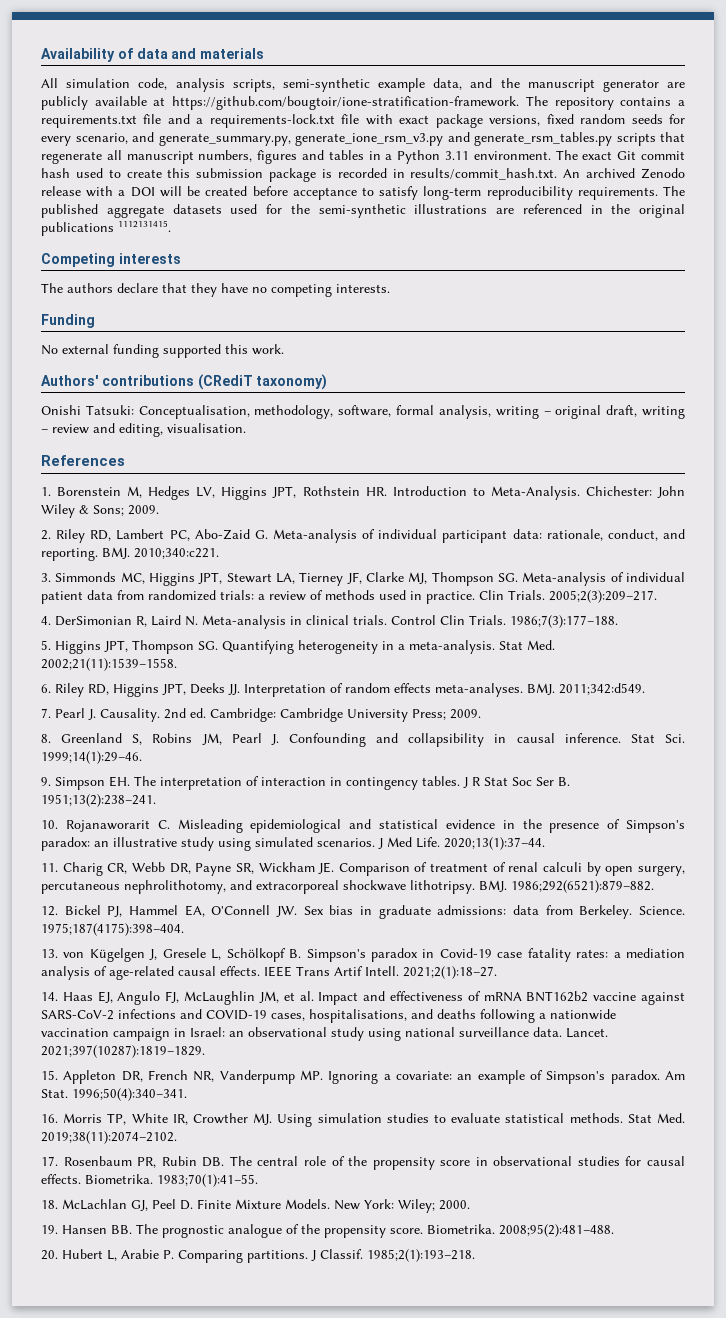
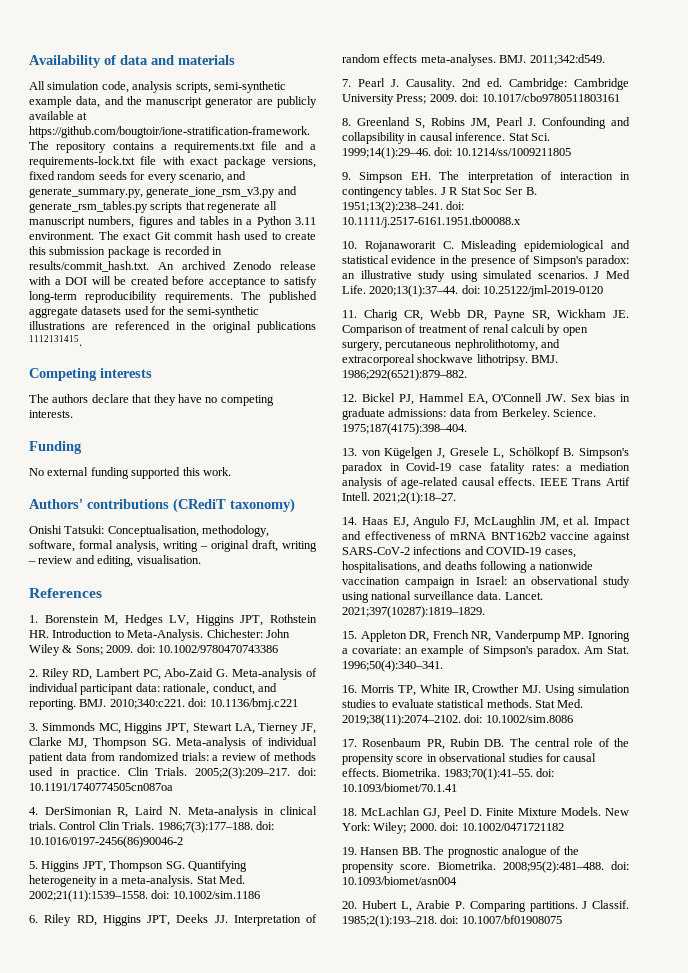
- Chichester: John Wiley & Sons; 2009.
+ Chichester: John Wiley & Sons; 2009. doi: 10.1002/9780470743386
- BMJ. 2010;340:c221.
+ BMJ. 2010;340:c221. doi: 10.1136/bmj.c221
- 2005;2(3):209–217.
+ 2005;2(3):209–217. doi: 10.1191/1740774505cn087oa
- 1986;7(3):177–188.
+ 1986;7(3):177–188. doi: 10.1016/0197-2456(86)90046-2
- Stat Med. 2002;21(11):1539–1558.
+ Stat Med. 2002;21(11):1539–1558. doi: 10.1002/sim.1186
- 2nd ed. Cambridge: Cambridge University Press; 2009.
+ 2nd ed. Cambridge: Cambridge University Press; 2009. doi: 10.1017/cbo9780511803161
- Stat Sci. 1999;14(1):29–46.
+ Stat Sci. 1999;14(1):29–46. doi: 10.1214/ss/1009211805
- J R Stat Soc Ser B. 1951;13(2):238–241.
+ J R Stat Soc Ser B. 1951;13(2):238–241. doi: 10.1111/j.2517-6161.1951.tb00088.x
- 2020;13(1):37–44.
+ 2020;13(1):37–44. doi: 10.25122/jml-2019-0120
- Stat Med. 2019;38(11):2074–2102.
+ Stat Med. 2019;38(11):2074–2102. doi: 10.1002/sim.8086
- 1983;70(1):41–55.
+ 1983;70(1):41–55. doi: 10.1093/biomet/70.1.41
- New York: Wiley; 2000.
+ New York: Wiley; 2000. doi: 10.1002/0471721182
- 2008;95(2):481–488.
+ 2008;95(2):481–488. doi: 10.1093/biomet/asn004
- 1985;2(1):193–218.
+ 1985;2(1):193–218. doi: 10.1007/bf01908075

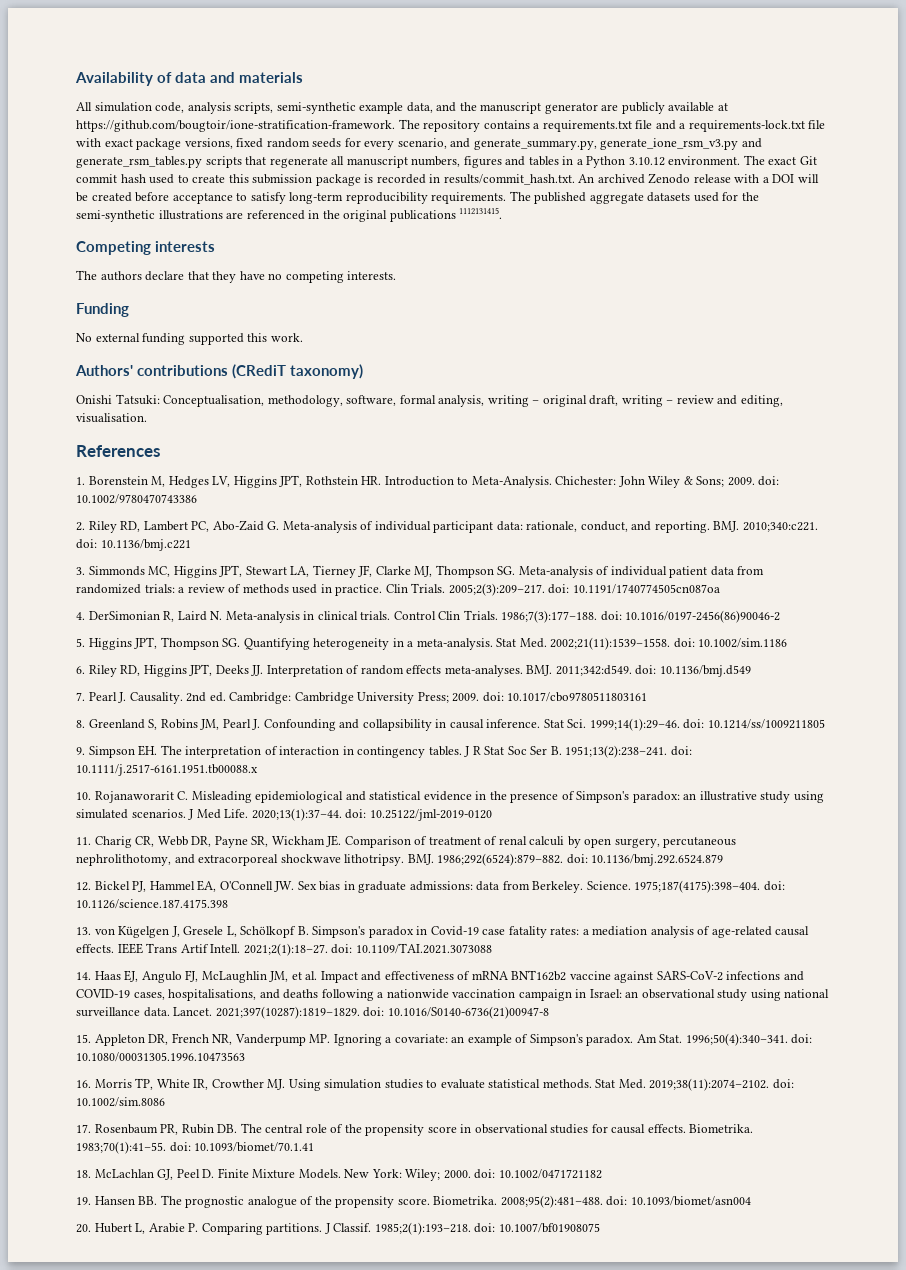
- All simulation code, analysis scripts, semi-synthetic example data, and the manuscript generator are publicly available at https://github.com/bougtoir/ione-stratification-framework. The repository contains a requirements.txt file and a requirements-lock.txt file with exact package versions, fixed random seeds for every scenario, and generate_summary.py, generate_ione_rsm_v3.py and generate_rsm_tables.py scripts that regenerate all manuscript numbers, figures and tables in a Python 3.11 environment.
+ All simulation code, analysis scripts, semi-synthetic example data, and the manuscript generator are publicly available at https://github.com/bougtoir/ione-stratification-framework. The repository contains a requirements.txt file and a requirements-lock.txt file with exact package versions, fixed random seeds for every scenario, and generate_summary.py, generate_ione_rsm_v3.py and generate_rsm_tables.py scripts that regenerate all manuscript numbers, figures and tables in a Python 3.10.12 environment.
- BMJ. 2011;342:d549.
+ BMJ. 2011;342:d549. doi: 10.1136/bmj.d549
- BMJ. 1986;292(6521):879–882.
+ BMJ. 1986;292(6524):879–882. doi: 10.1136/bmj.292.6524.879
- 1975;187(4175):398–404.
+ 1975;187(4175):398–404. doi: 10.1126/science.187.4175.398
- 2021;2(1):18–27.
+ 2021;2(1):18–27. doi: 10.1109/TAI.2021.3073088
- 2021;397(10287):1819–1829.
+ 2021;397(10287):1819–1829. doi: 10.1016/S0140-6736(21)00947-8
- 1996;50(4):340–341.
+ 1996;50(4):340–341. doi: 10.1080/00031305.1996.10473563

